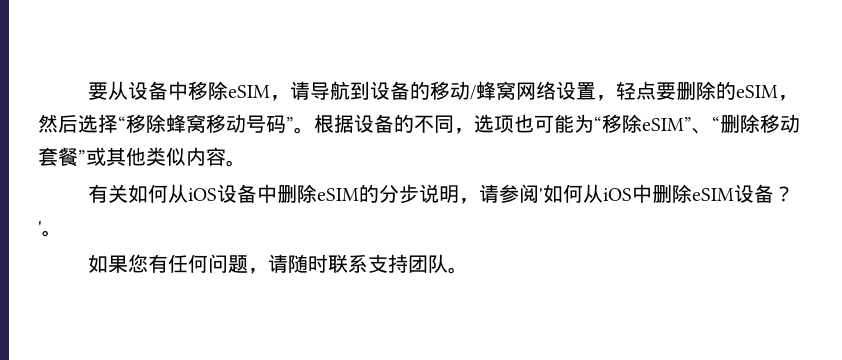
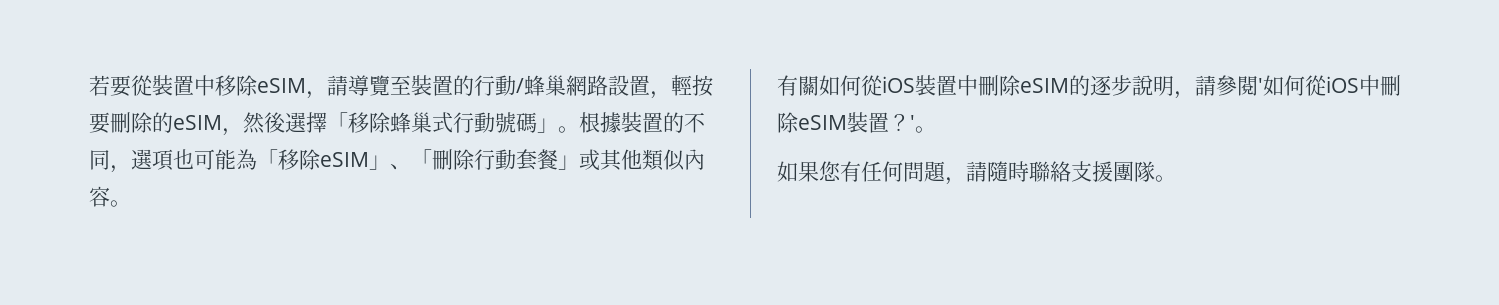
- 要从设备中移除eSIM，请导航到设备的移动/蜂窝网络设置，轻点要删除的eSIM，然后选择“移除蜂窝移动号码”。根据设备的不同，选项也可能为“移除eSIM”、“删除移动套餐”或其他类似内容。
- 有关如何从iOS设备中删除eSIM的分步说明，请参阅'如何从iOS中删除eSIM设备？
+ 若要從裝置中移除eSIM，請導覽至裝置的行動/蜂巢網路設置，輕按要刪除的eSIM，然後選擇「移除蜂巢式行動號碼」。根據裝置的不同，選項也可能為「移除eSIM」、「刪除行動套餐」或其他類似內容。
+ 有關如何從iOS裝置中刪除eSIM的逐步說明，請參閱'如何從iOS中刪除eSIM裝置？
- 如果您有任何问题，请随时联系支持团队。
+ 如果您有任何問題，請隨時聯絡支援團隊。

